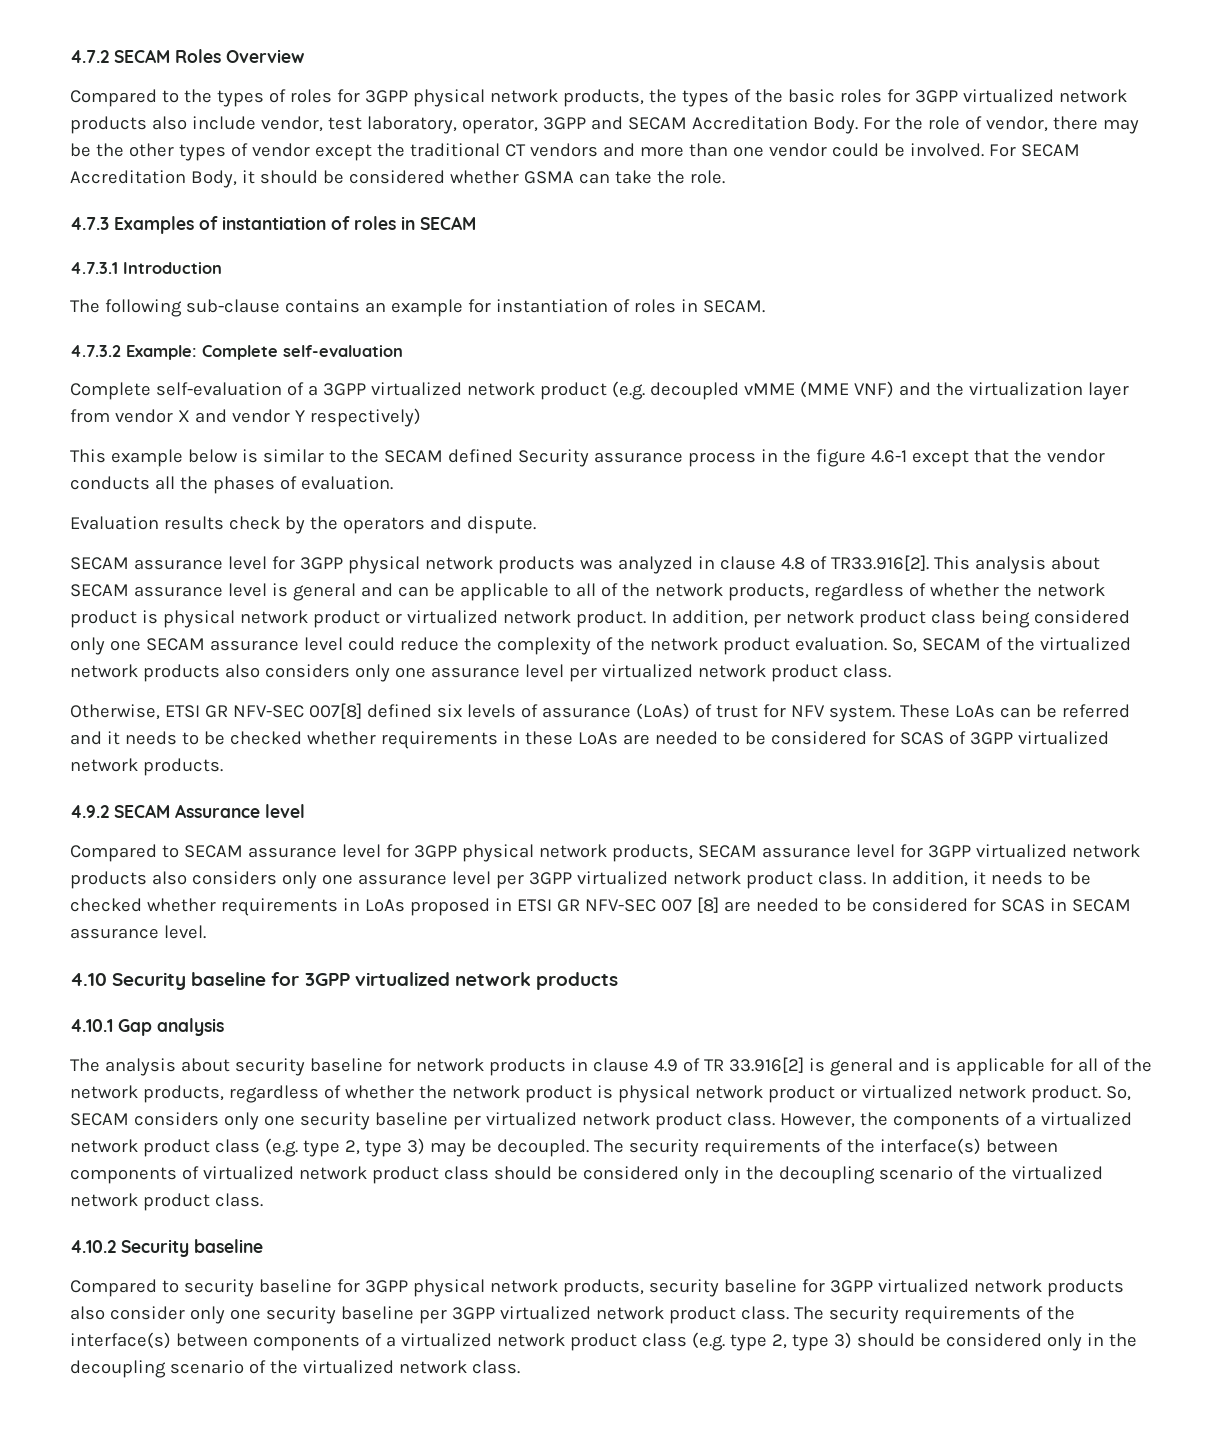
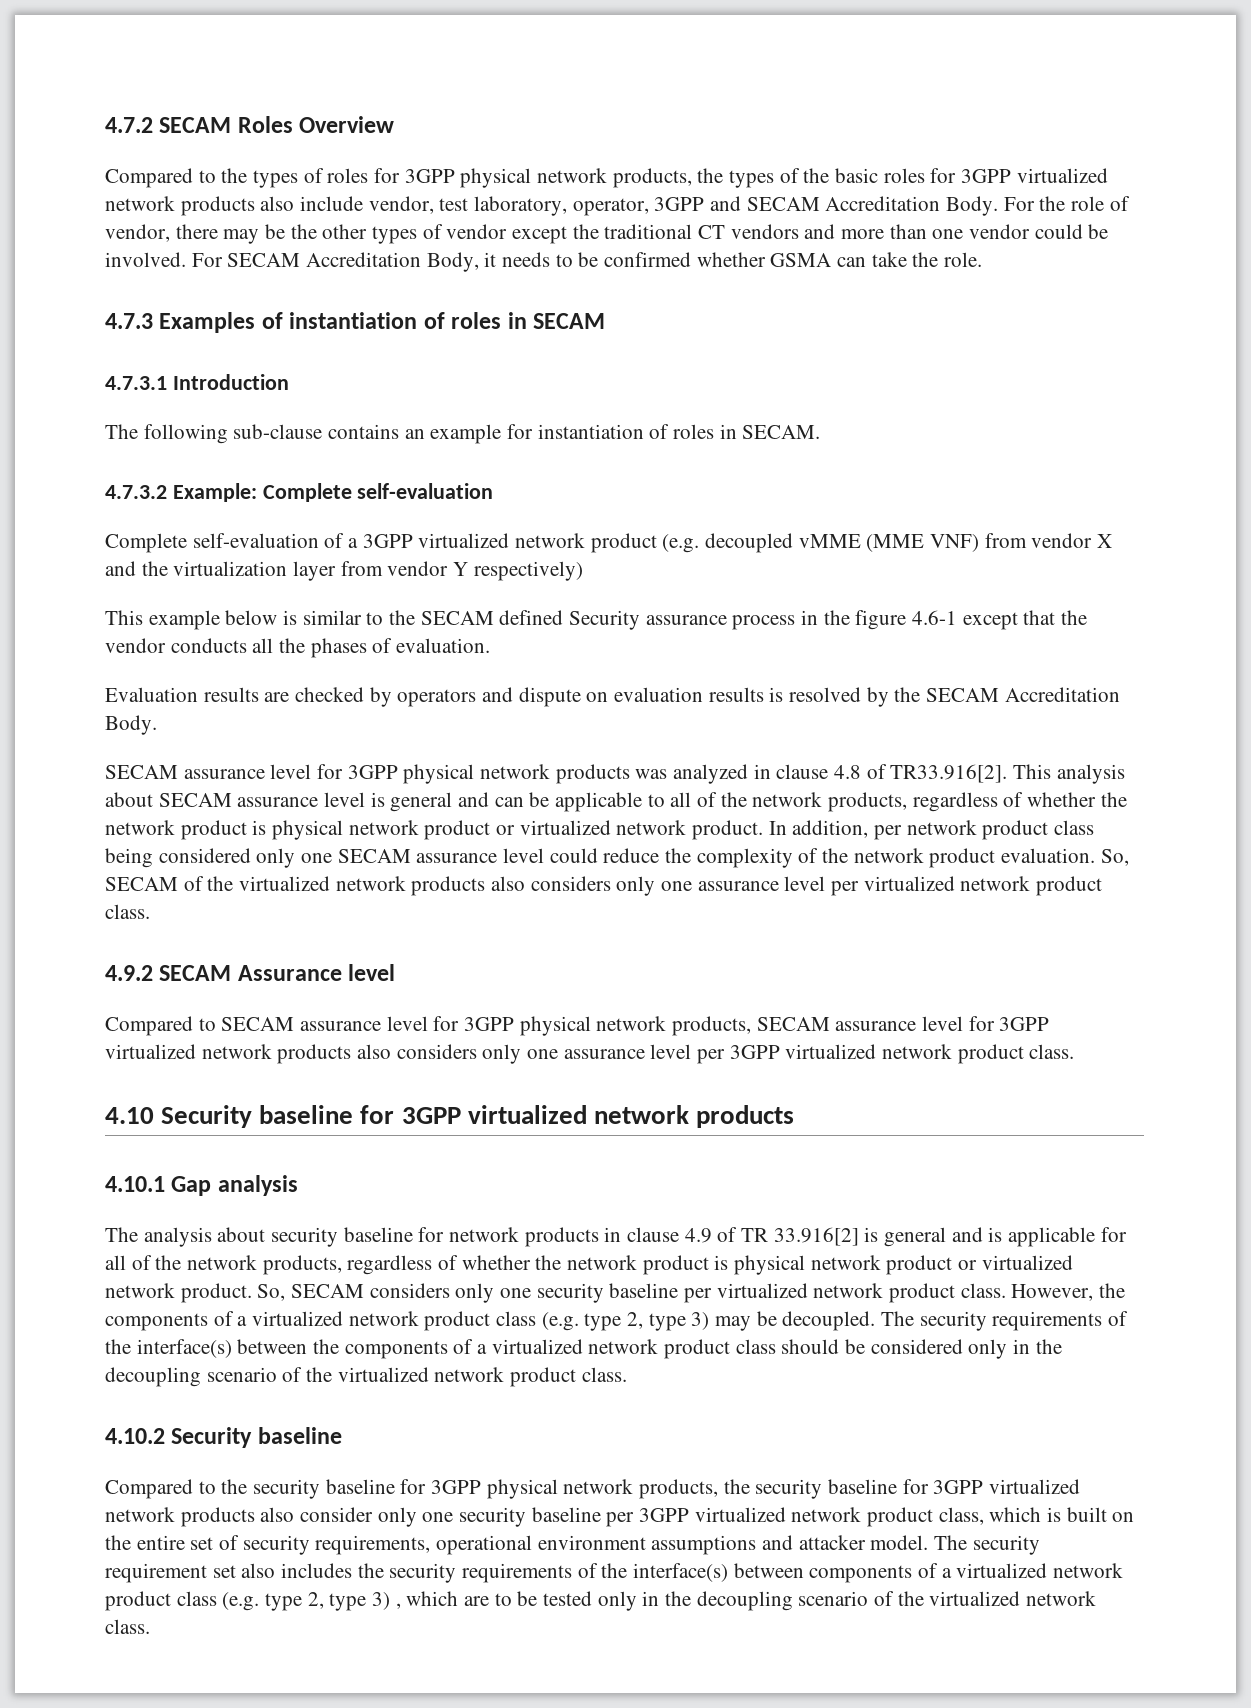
- For SECAM Accreditation Body, it should be considered whether GSMA can take the role.
+ For SECAM Accreditation Body, it needs to be confirmed whether GSMA can take the role.
- Complete self-evaluation of a 3GPP virtualized network product (e.g. decoupled vMME (MME VNF) and the virtualization layer from vendor X and vendor Y respectively)
+ Complete self-evaluation of a 3GPP virtualized network product (e.g. decoupled vMME (MME VNF) from vendor X and the virtualization layer from vendor Y respectively)
- Evaluation results check by the operators and dispute.
+ Evaluation results are checked by operators and dispute on evaluation results is resolved by the SECAM Accreditation Body.
- Otherwise, ETSI GR NFV-SEC 007[8] defined six levels of assurance (LoAs) of trust for NFV system. These LoAs can be referred and it needs to be checked whether requirements in these LoAs are needed to be considered for SCAS of 3GPP virtualized network products.
- In addition, it needs to be checked whether requirements in LoAs proposed in ETSI GR NFV-SEC 007 [8] are needed to be considered for SCAS in SECAM assurance level.
- The security requirements of the interface(s) between components of virtualized network product class should be considered only in the decoupling scenario of the virtualized network product class.
+ The security requirements of the interface(s) between the components of a virtualized network product class should be considered only in the decoupling scenario of the virtualized network product class.
- Compared to security baseline for 3GPP physical network products, security baseline for 3GPP virtualized network products also consider only one security baseline per 3GPP virtualized network product class. The security requirements of the interface(s) between components of a virtualized network product class (e.g. type 2, type 3) should be considered only in the decoupling scenario of the virtualized network class.
+ Compared to the security baseline for 3GPP physical network products, the security baseline for 3GPP virtualized network products also consider only one security baseline per 3GPP virtualized network product class, which is built on the entire set of security requirements, operational environment assumptions and attacker model. The security requirement set also includes the security requirements of the interface(s) between components of a virtualized network product class (e.g. type 2, type 3) , which are to be tested only in the decoupling scenario of the virtualized network class.

